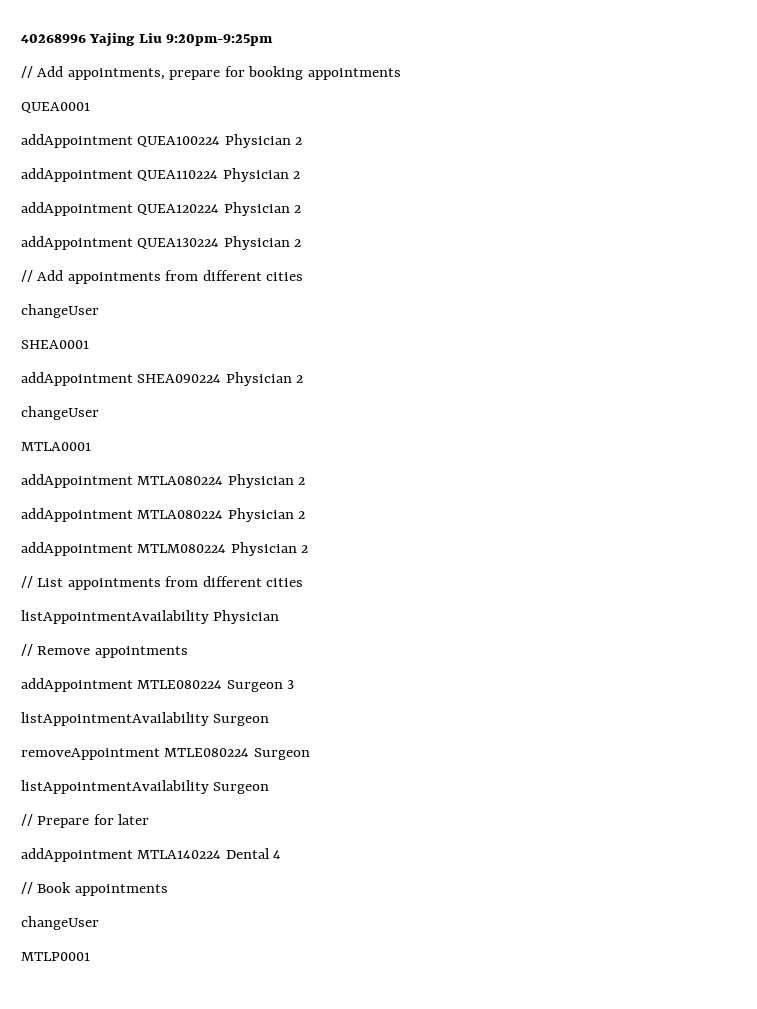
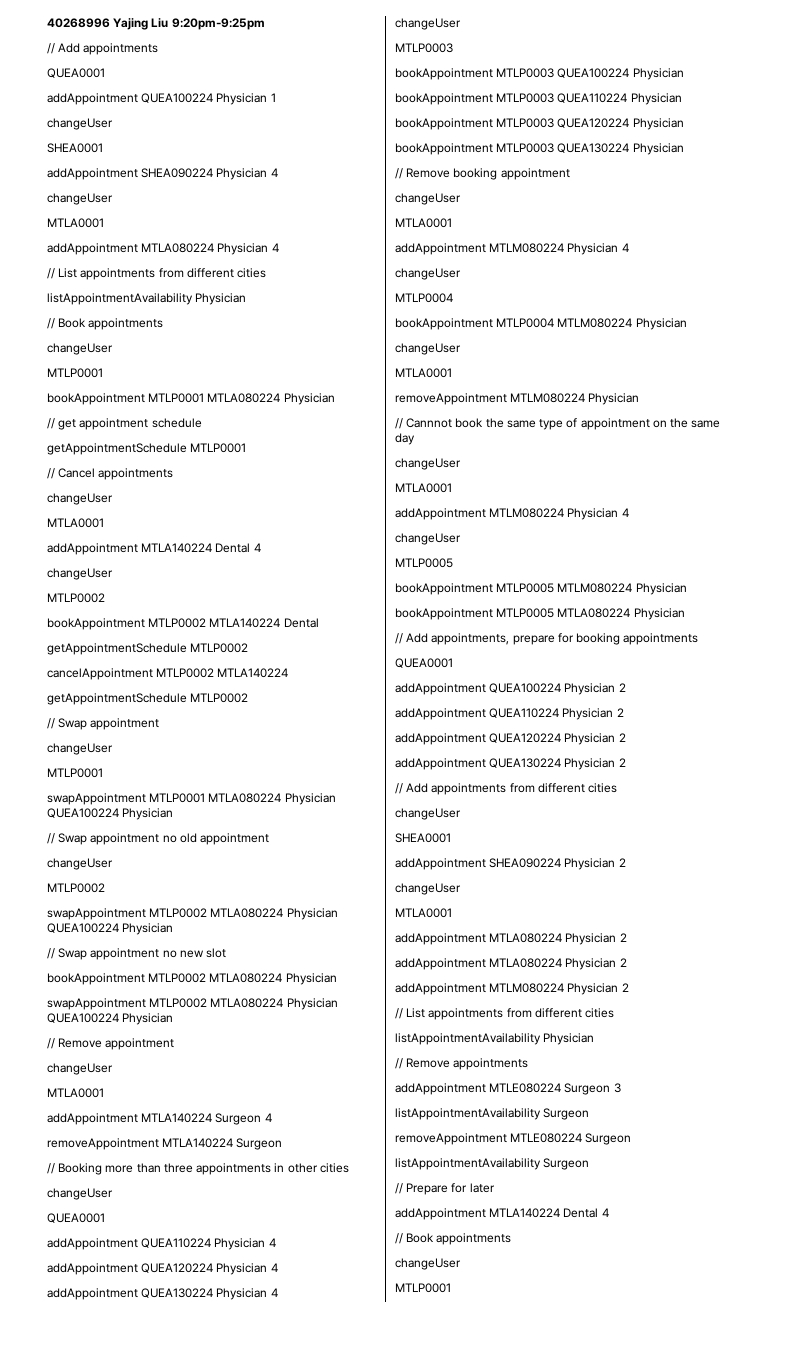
  40268996 Yajing Liu 9:20pm-9:25pm
+ // Add appointments
+ QUEA0001
+ addAppointment QUEA100224 Physician 1
+ changeUser
+ SHEA0001
+ addAppointment SHEA090224 Physician 4
+ changeUser
+ MTLA0001
+ addAppointment MTLA080224 Physician 4
+ // List appointments from different cities
+ listAppointmentAvailability Physician
+ // Book appointments
+ changeUser
+ MTLP0001
+ bookAppointment MTLP0001 MTLA080224 Physician
+ // get appointment schedule
+ getAppointmentSchedule MTLP0001
+ // Cancel appointments
+ changeUser
+ MTLA0001
+ addAppointment MTLA140224 Dental 4
+ changeUser
+ MTLP0002
+ bookAppointment MTLP0002 MTLA140224 Dental
+ getAppointmentSchedule MTLP0002
+ cancelAppointment MTLP0002 MTLA140224
+ getAppointmentSchedule MTLP0002
+ // Swap appointment
+ changeUser
+ MTLP0001
+ swapAppointment MTLP0001 MTLA080224 Physician QUEA100224 Physician
+ // Swap appointment no old appointment
+ changeUser
+ MTLP0002
+ swapAppointment MTLP0002 MTLA080224 Physician QUEA100224 Physician
+ // Swap appointment no new slot
+ bookAppointment MTLP0002 MTLA080224 Physician
+ swapAppointment MTLP0002 MTLA080224 Physician QUEA100224 Physician
+ // Remove appointment
+ changeUser
+ MTLA0001
+ addAppointment MTLA140224 Surgeon 4
+ removeAppointment MTLA140224 Surgeon
+ // Booking more than three appointments in other cities
+ changeUser
+ QUEA0001
+ addAppointment QUEA110224 Physician 4
+ addAppointment QUEA120224 Physician 4
+ addAppointment QUEA130224 Physician 4
+ changeUser
+ MTLP0003
+ bookAppointment MTLP0003 QUEA100224 Physician
+ bookAppointment MTLP0003 QUEA110224 Physician
+ bookAppointment MTLP0003 QUEA120224 Physician
+ bookAppointment MTLP0003 QUEA130224 Physician
+ // Remove booking appointment
+ changeUser
+ MTLA0001
+ addAppointment MTLM080224 Physician 4
+ changeUser
+ MTLP0004
+ bookAppointment MTLP0004 MTLM080224 Physician
+ changeUser
+ MTLA0001
+ removeAppointment MTLM080224 Physician
+ // Cannnot book the same type of appointment on the same day
+ changeUser
+ MTLA0001
+ addAppointment MTLM080224 Physician 4
+ changeUser
+ MTLP0005
+ bookAppointment MTLP0005 MTLM080224 Physician
+ bookAppointment MTLP0005 MTLA080224 Physician

